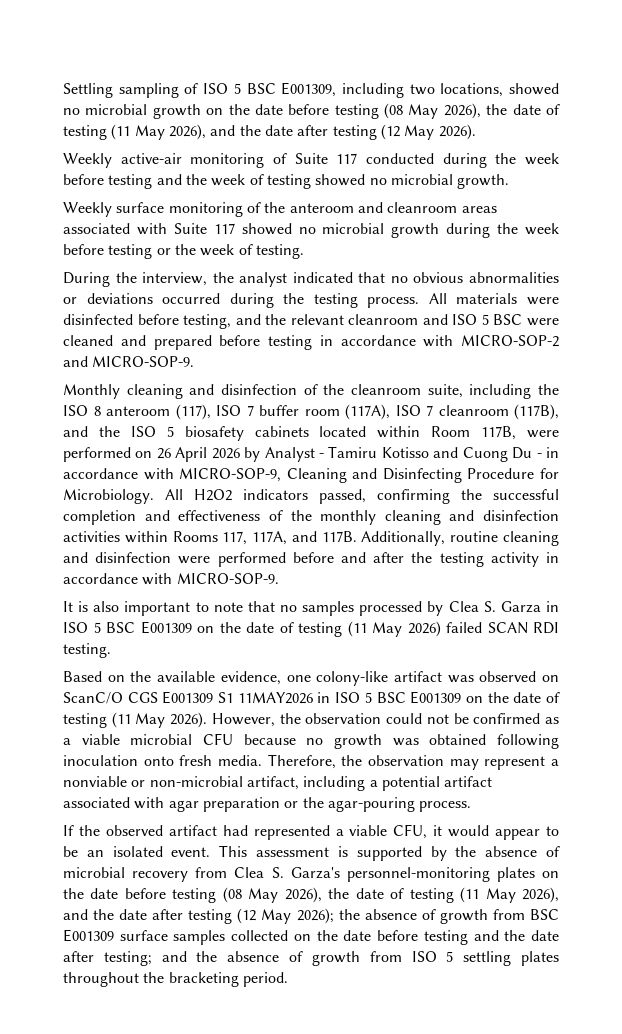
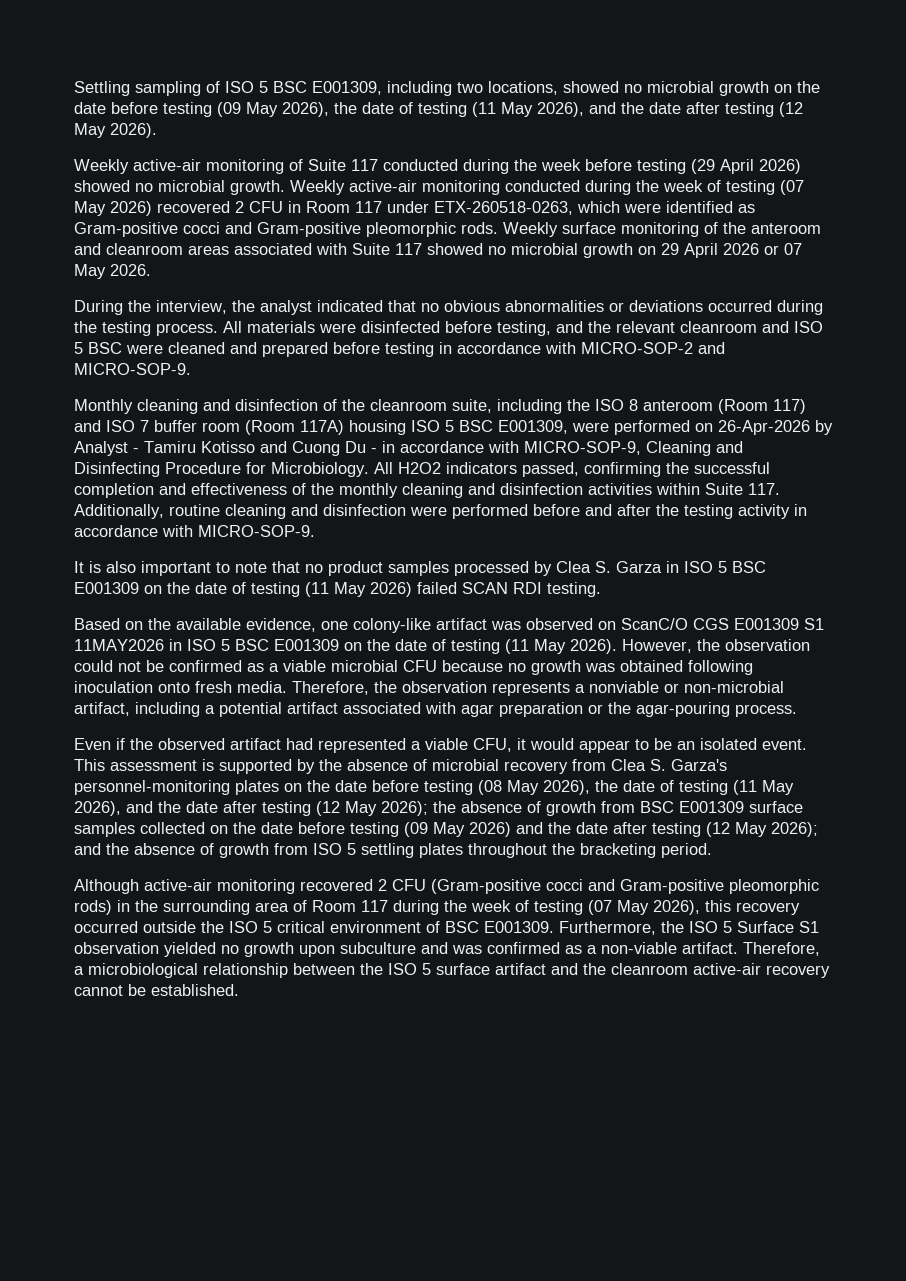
- Settling sampling of ISO 5 BSC E001309, including two locations, showed no microbial growth on the date before testing (08 May 2026), the date of testing (11 May 2026), and the date after testing (12 May 2026).
+ Settling sampling of ISO 5 BSC E001309, including two locations, showed no microbial growth on the date before testing (09 May 2026), the date of testing (11 May 2026), and the date after testing (12 May 2026).
- Weekly active-air monitoring of Suite 117 conducted during the week before testing and the week of testing showed no microbial growth.
- Weekly surface monitoring of the anteroom and cleanroom areas associated with Suite 117 showed no microbial growth during the week before testing or the week of testing.
+ Weekly active-air monitoring of Suite 117 conducted during the week before testing (29 April 2026) showed no microbial growth. Weekly active-air monitoring conducted during the week of testing (07 May 2026) recovered 2 CFU in Room 117 under ETX-260518-0263, which were identified as Gram-positive cocci and Gram-positive pleomorphic rods. Weekly surface monitoring of the anteroom and cleanroom areas associated with Suite 117 showed no microbial growth on 29 April 2026 or 07 May 2026.
- Monthly cleaning and disinfection of the cleanroom suite, including the ISO 8 anteroom (117), ISO 7 buffer room (117A), ISO 7 cleanroom (117B), and the ISO 5 biosafety cabinets located within Room 117B, were performed on 26 April 2026 by Analyst - Tamiru Kotisso and Cuong Du - in accordance with MICRO-SOP-9, Cleaning and Disinfecting Procedure for Microbiology.
+ Monthly cleaning and disinfection of the cleanroom suite, including the ISO 8 anteroom (Room 117) and ISO 7 buffer room (Room 117A) housing ISO 5 BSC E001309, were performed on 26-Apr-2026 by Analyst - Tamiru Kotisso and Cuong Du - in accordance with MICRO-SOP-9, Cleaning and Disinfecting Procedure for Microbiology.
- All H2O2 indicators passed, confirming the successful completion and effectiveness of the monthly cleaning and disinfection activities within Rooms 117, 117A, and 117B. Additionally, routine cleaning and disinfection were performed before and after the testing activity in accordance with MICRO-SOP-9.
+ All H2O2 indicators passed, confirming the successful completion and effectiveness of the monthly cleaning and disinfection activities within Suite 117. Additionally, routine cleaning and disinfection were performed before and after the testing activity in accordance with MICRO-SOP-9.
- It is also important to note that no samples processed by Clea S. Garza in ISO 5 BSC E001309 on the date of testing (11 May 2026) failed SCAN RDI testing.
+ It is also important to note that no product samples processed by Clea S. Garza in ISO 5 BSC E001309 on the date of testing (11 May 2026) failed SCAN RDI testing.
- Therefore, the observation may represent a nonviable or non-microbial artifact, including a potential artifact associated with agar preparation or the agar-pouring process.
+ Therefore, the observation represents a nonviable or non-microbial artifact, including a potential artifact associated with agar preparation or the agar-pouring process.
- If the observed artifact had represented a viable CFU, it would appear to be an isolated event.
+ Even if the observed artifact had represented a viable CFU, it would appear to be an isolated event.
- the absence of growth from BSC E001309 surface samples collected on the date before testing and the date after testing;
+ the absence of growth from BSC E001309 surface samples collected on the date before testing (09 May 2026) and the date after testing (12 May 2026);
+ Although active-air monitoring recovered 2 CFU (Gram-positive cocci and Gram-positive pleomorphic rods) in the surrounding area of Room 117 during the week of testing (07 May 2026), this recovery occurred outside the ISO 5 critical environment of BSC E001309. Furthermore, the ISO 5 Surface S1 observation yielded no growth upon subculture and was confirmed as a non-viable artifact. Therefore, a microbiological relationship between the ISO 5 surface artifact and the cleanroom active-air recovery cannot be established.

